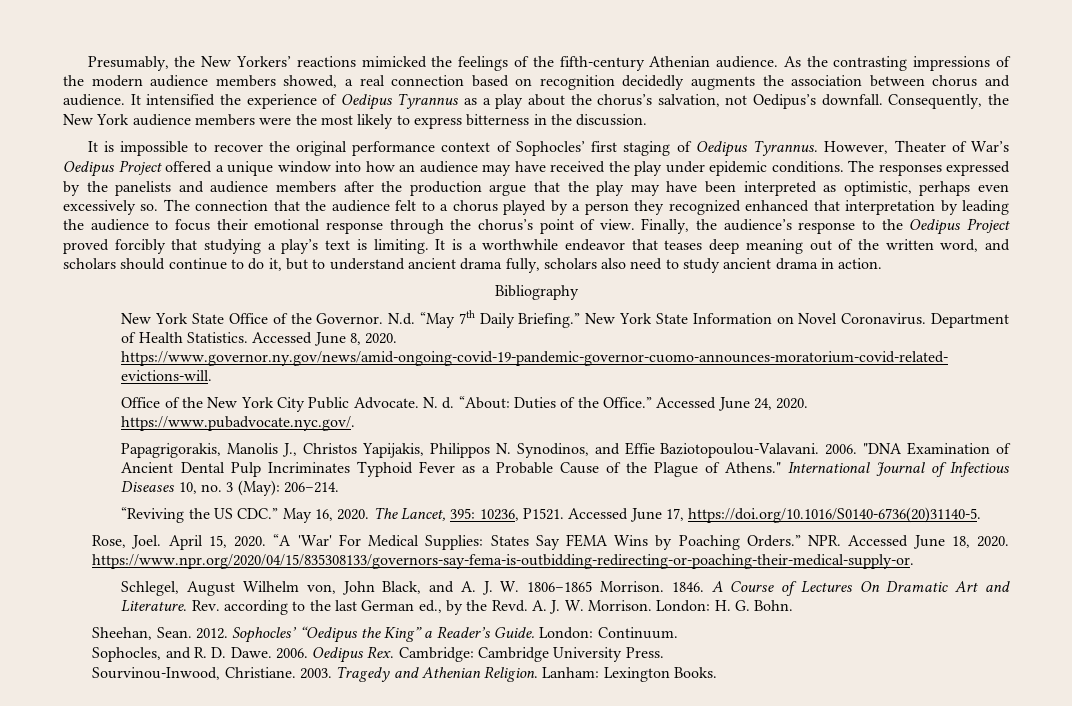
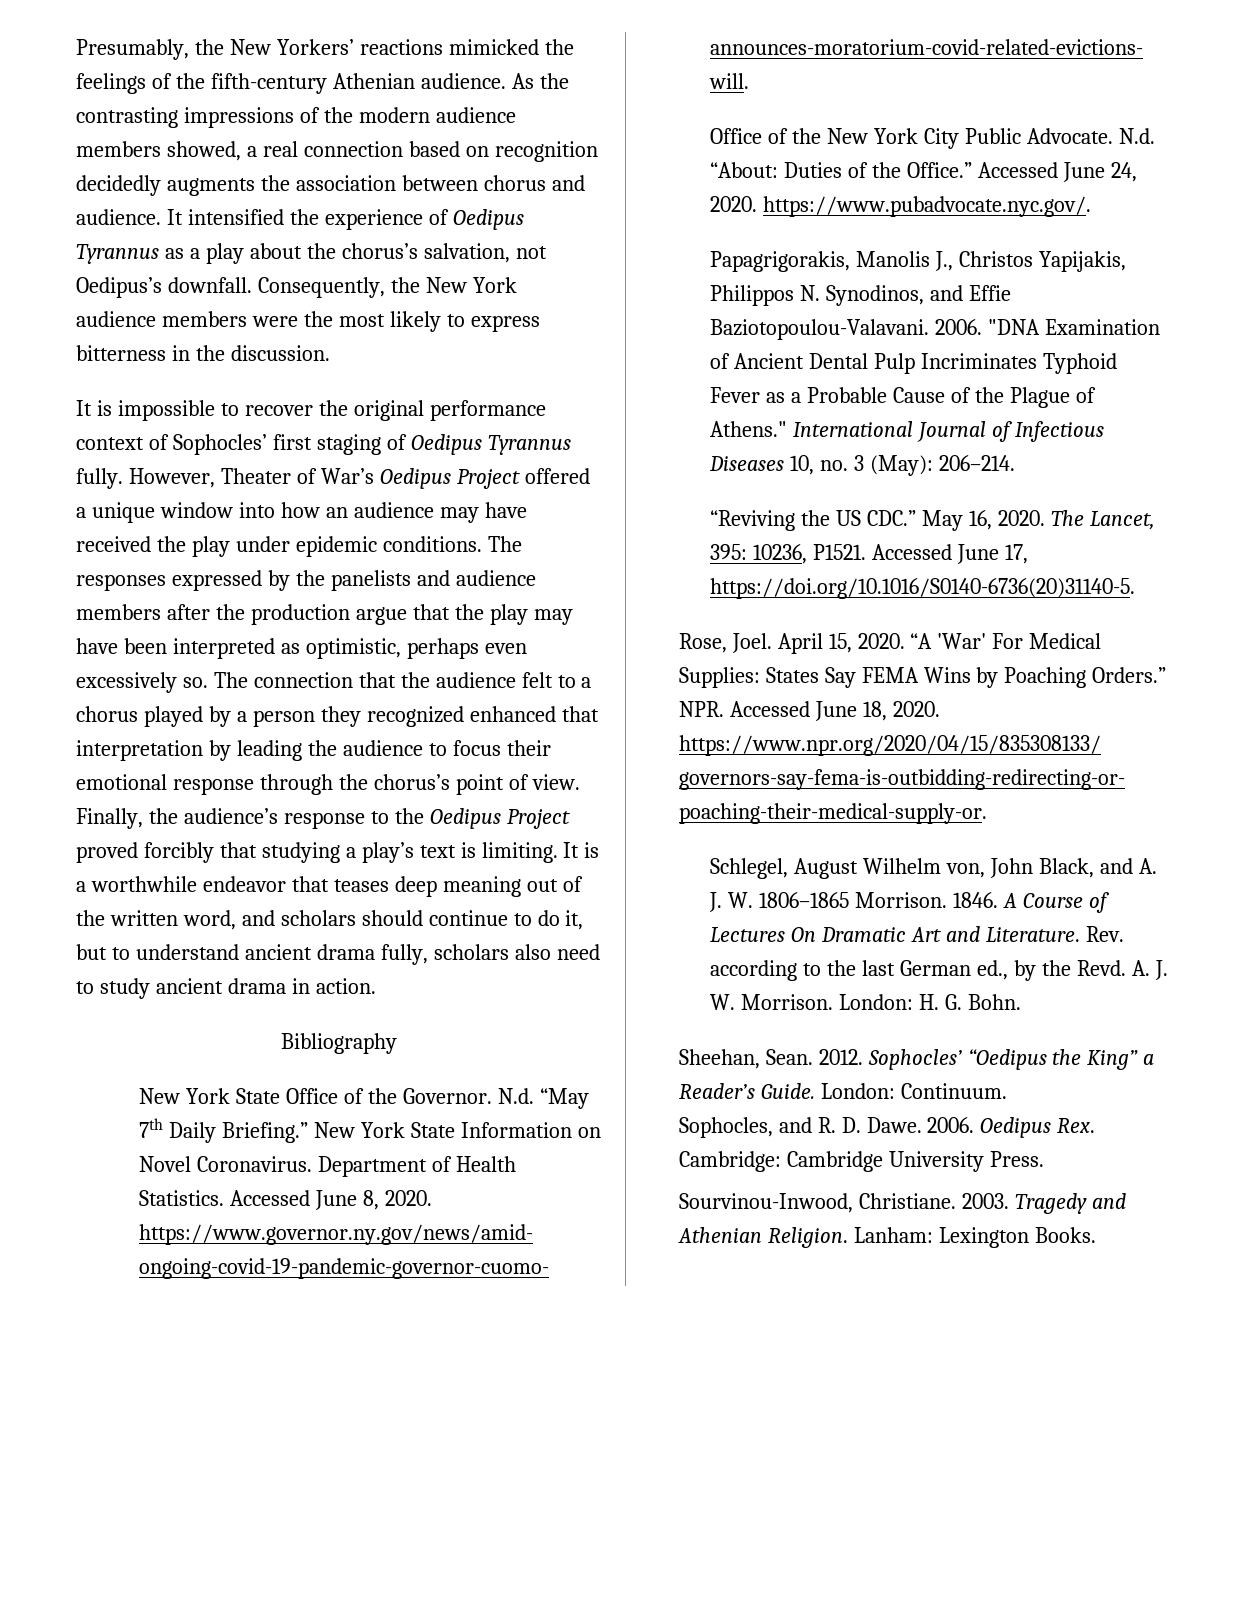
- It is impossible to recover the original performance context of Sophocles’ first staging of Oedipus Tyrannus.
+ It is impossible to recover the original performance context of Sophocles’ first staging of Oedipus Tyrannus fully.
- N. d. “About: Duties of the Office.”
+ N.d. “About: Duties of the Office.”

